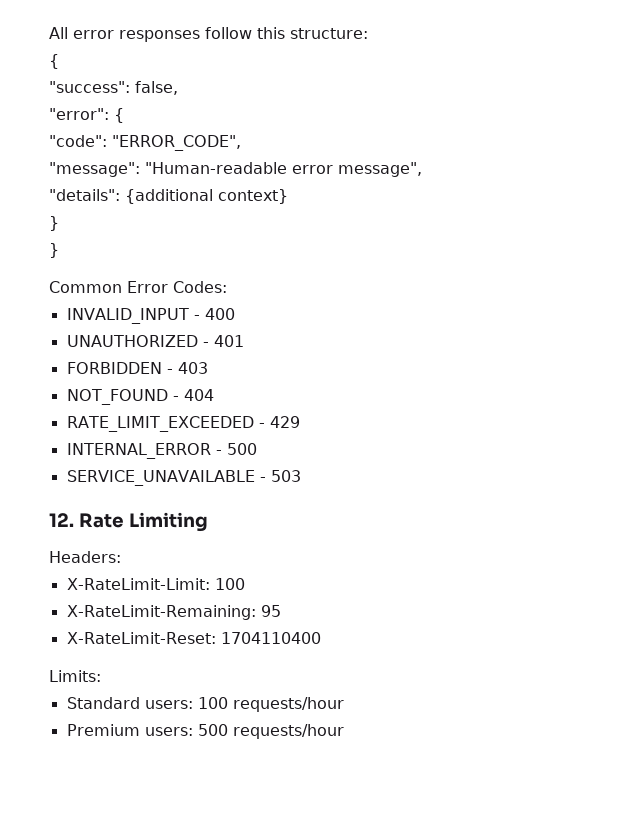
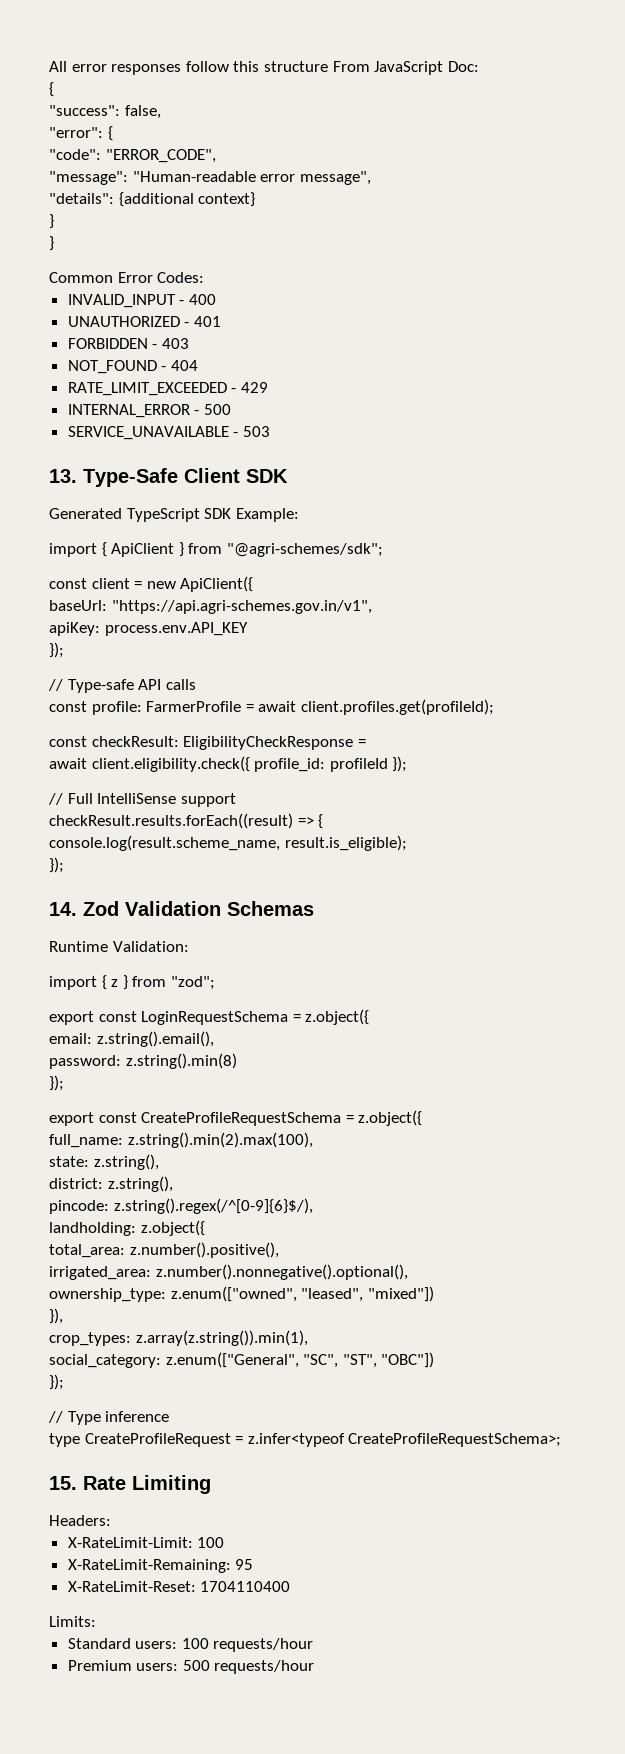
- All error responses follow this structure:
+ All error responses follow this structure From JavaScript Doc:
- 12. Rate Limiting
+ 13. Type-Safe Client SDK
+ Generated TypeScript SDK Example:
+ import { ApiClient } from "@agri-schemes/sdk";
+ const client = new ApiClient({
+ baseUrl: "https://api.agri-schemes.gov.in/v1",
+ apiKey: process.env.API_KEY
+ });
+ // Type-safe API calls
+ const profile: FarmerProfile = await client.profiles.get(profileId);
+ const checkResult: EligibilityCheckResponse =
+ await client.eligibility.check({ profile_id: profileId });
+ // Full IntelliSense support
+ checkResult.results.forEach((result) => {
+ console.log(result.scheme_name, result.is_eligible);
+ });
+ 14. Zod Validation Schemas
+ Runtime Validation:
+ import { z } from "zod";
+ export const LoginRequestSchema = z.object({
+ email: z.string().email(),
+ password: z.string().min(8)
+ });
+ export const CreateProfileRequestSchema = z.object({
+ full_name: z.string().min(2).max(100),
+ state: z.string(),
+ district: z.string(),
+ pincode: z.string().regex(/^[0-9]{6}$/),
+ landholding: z.object({
+ total_area: z.number().positive(),
+ irrigated_area: z.number().nonnegative().optional(),
+ ownership_type: z.enum(["owned", "leased", "mixed"])
+ }),
+ crop_types: z.array(z.string()).min(1),
+ social_category: z.enum(["General", "SC", "ST", "OBC"])
+ });
+ // Type inference
+ type CreateProfileRequest = z.infer<typeof CreateProfileRequestSchema>;
+ 15. Rate Limiting

